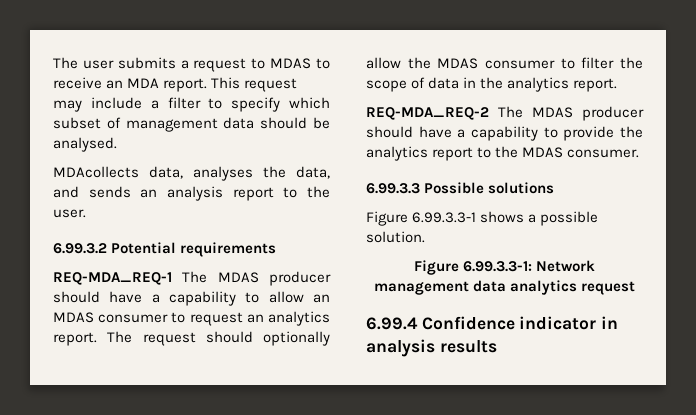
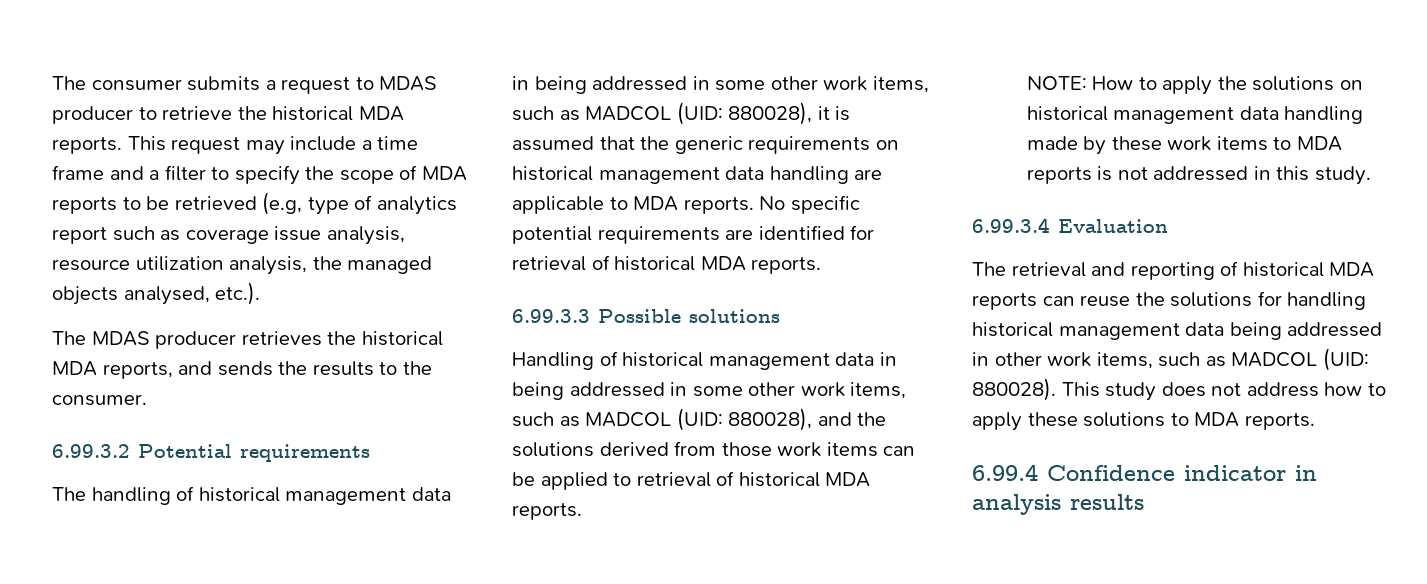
- The user submits a request to MDAS to receive an MDA report.
+ The consumer submits a request to MDAS producer to retrieve the historical MDA reports.
- This request may include a filter to specify which subset of management data should be analysed.
- MDAcollects data, analyses the data, and sends an analysis report to the user.
+ This request may include a time frame and a filter to specify the scope of MDA reports to be retrieved (e.g, type of analytics report such as coverage issue analysis, resource utilization analysis, the managed objects analysed, etc.).
+ The MDAS producer retrieves the historical MDA reports, and sends the results to the consumer.
- REQ-MDA_REQ-1 The MDAS producer should have a capability to allow an MDAS consumer to request an analytics report. The request should optionally allow the MDAS consumer to filter the scope of data in the analytics report.
- REQ-MDA_REQ-2 The MDAS producer should have a capability to provide the analytics report to the MDAS consumer.
+ The handling of historical management data in being addressed in some other work items, such as MADCOL (UID: 880028), it is assumed that the generic requirements on historical management data handling are applicable to MDA reports. No specific potential requirements are identified for retrieval of historical MDA reports.
  6.99.3.3 Possible solutions
- Figure 6.99.3.3-1 shows a possible solution.
- Figure 6.99.3.3-1: Network management data analytics request
+ Handling of historical management data in being addressed in some other work items, such as MADCOL (UID: 880028), and the solutions derived from those work items can be applied to retrieval of historical MDA reports.
+ NOTE: How to apply the solutions on historical management data handling made by these work items to MDA reports is not addressed in this study.
+ 6.99.3.4 Evaluation
+ The retrieval and reporting of historical MDA reports can reuse the solutions for handling historical management data being addressed in other work items, such as MADCOL (UID: 880028). This study does not address how to apply these solutions to MDA reports.

